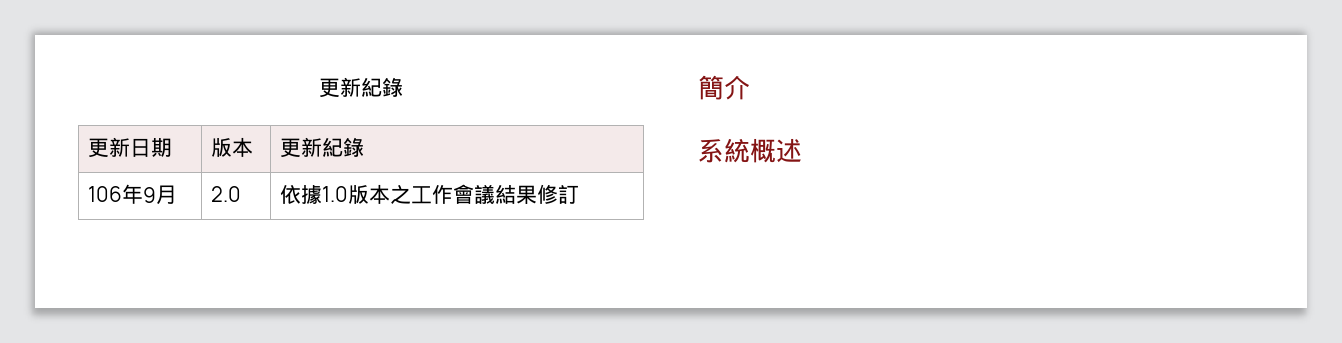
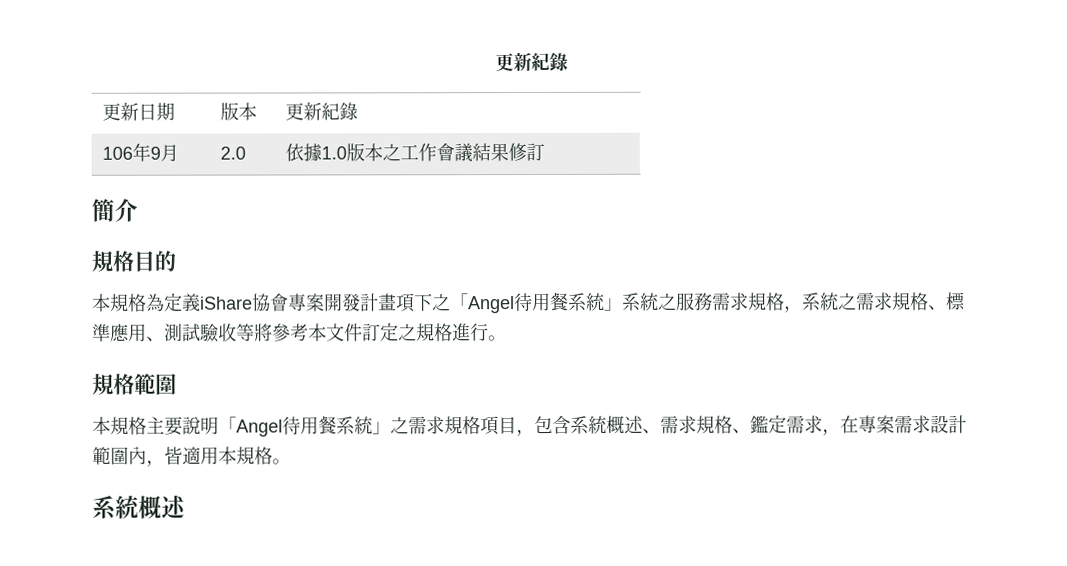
+ 規格目的
+ 本規格為定義iShare協會專案開發計畫項下之「Angel待用餐系統」系統之服務需求規格，系統之需求規格、標準應用、測試驗收等將參考本文件訂定之規格進行。
+ 規格範圍
+ 本規格主要說明「Angel待用餐系統」之需求規格項目，包含系統概述、需求規格、鑑定需求，在專案需求設計範圍內，皆適用本規格。

